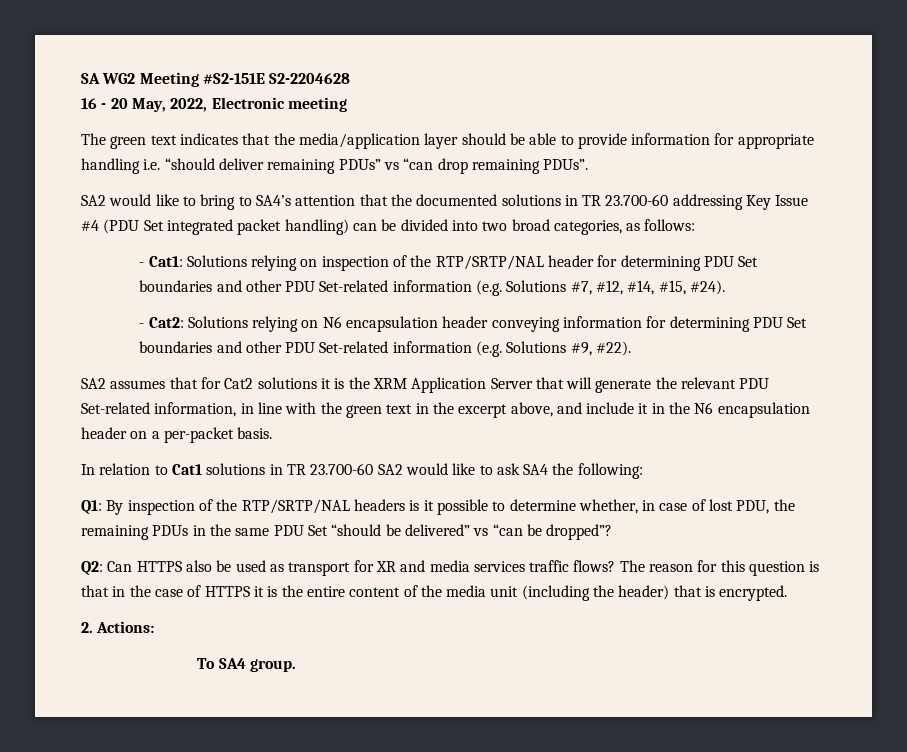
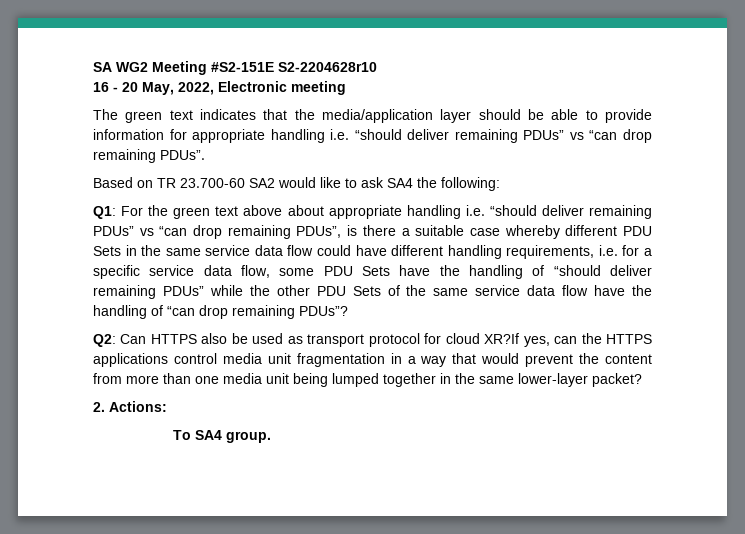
- SA WG2 Meeting #S2-151E S2-2204628
+ SA WG2 Meeting #S2-151E S2-2204628r10
- SA2 would like to bring to SA4’s attention that the documented solutions in TR 23.700-60 addressing Key Issue #4 (PDU Set integrated packet handling) can be divided into two broad categories, as follows:
- - Cat1: Solutions relying on inspection of the RTP/SRTP/NAL header for determining PDU Set boundaries and other PDU Set-related information (e.g. Solutions #7, #12, #14, #15, #24).
- - Cat2: Solutions relying on N6 encapsulation header conveying information for determining PDU Set boundaries and other PDU Set-related information (e.g. Solutions #9, #22).
- SA2 assumes that for Cat2 solutions it is the XRM Application Server that will generate the relevant PDU Set-related information, in line with the green text in the excerpt above, and include it in the N6 encapsulation header on a per-packet basis.
- In relation to Cat1 solutions in TR 23.700-60 SA2 would like to ask SA4 the following:
+ Based on TR 23.700-60 SA2 would like to ask SA4 the following:
- Q1: By inspection of the RTP/SRTP/NAL headers is it possible to determine whether, in case of lost PDU, the remaining PDUs in the same PDU Set “should be delivered” vs “can be dropped”?
+ Q1: For the green text above about appropriate handling i.e. “should deliver remaining PDUs” vs “can drop remaining PDUs”, is there a suitable case whereby different PDU Sets in the same service data flow could have different handling requirements, i.e. for a specific service data flow, some PDU Sets have the handling of “should deliver remaining PDUs” while the other PDU Sets of the same service data flow have the handling of “can drop remaining PDUs”?
- Q2: Can HTTPS also be used as transport for XR and media services traffic flows? The reason for this question is that in the case of HTTPS it is the entire content of the media unit (including the header) that is encrypted.
+ Q2: Can HTTPS also be used as transport protocol for cloud XR?If yes, can the HTTPS applications control media unit fragmentation in a way that would prevent the content from more than one media unit being lumped together in the same lower-layer packet?

